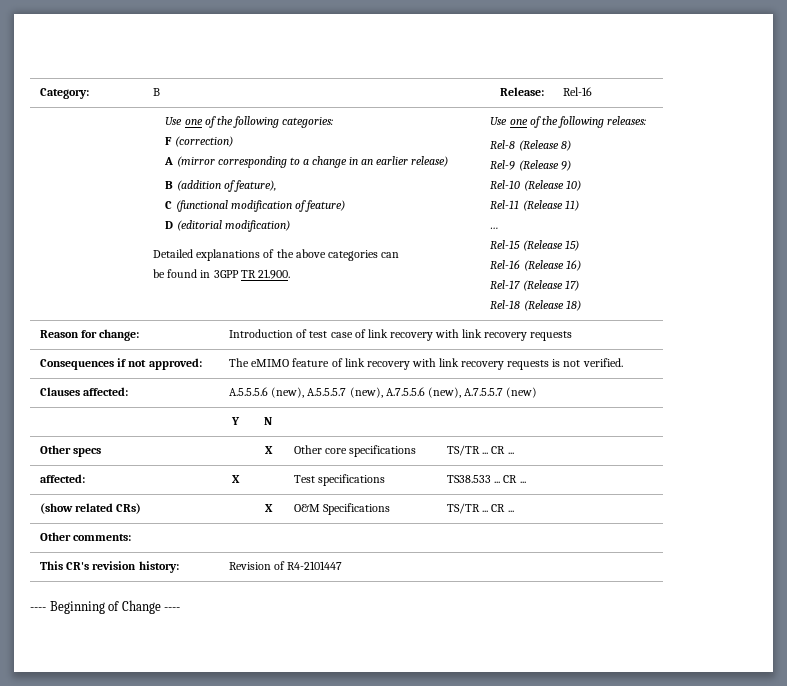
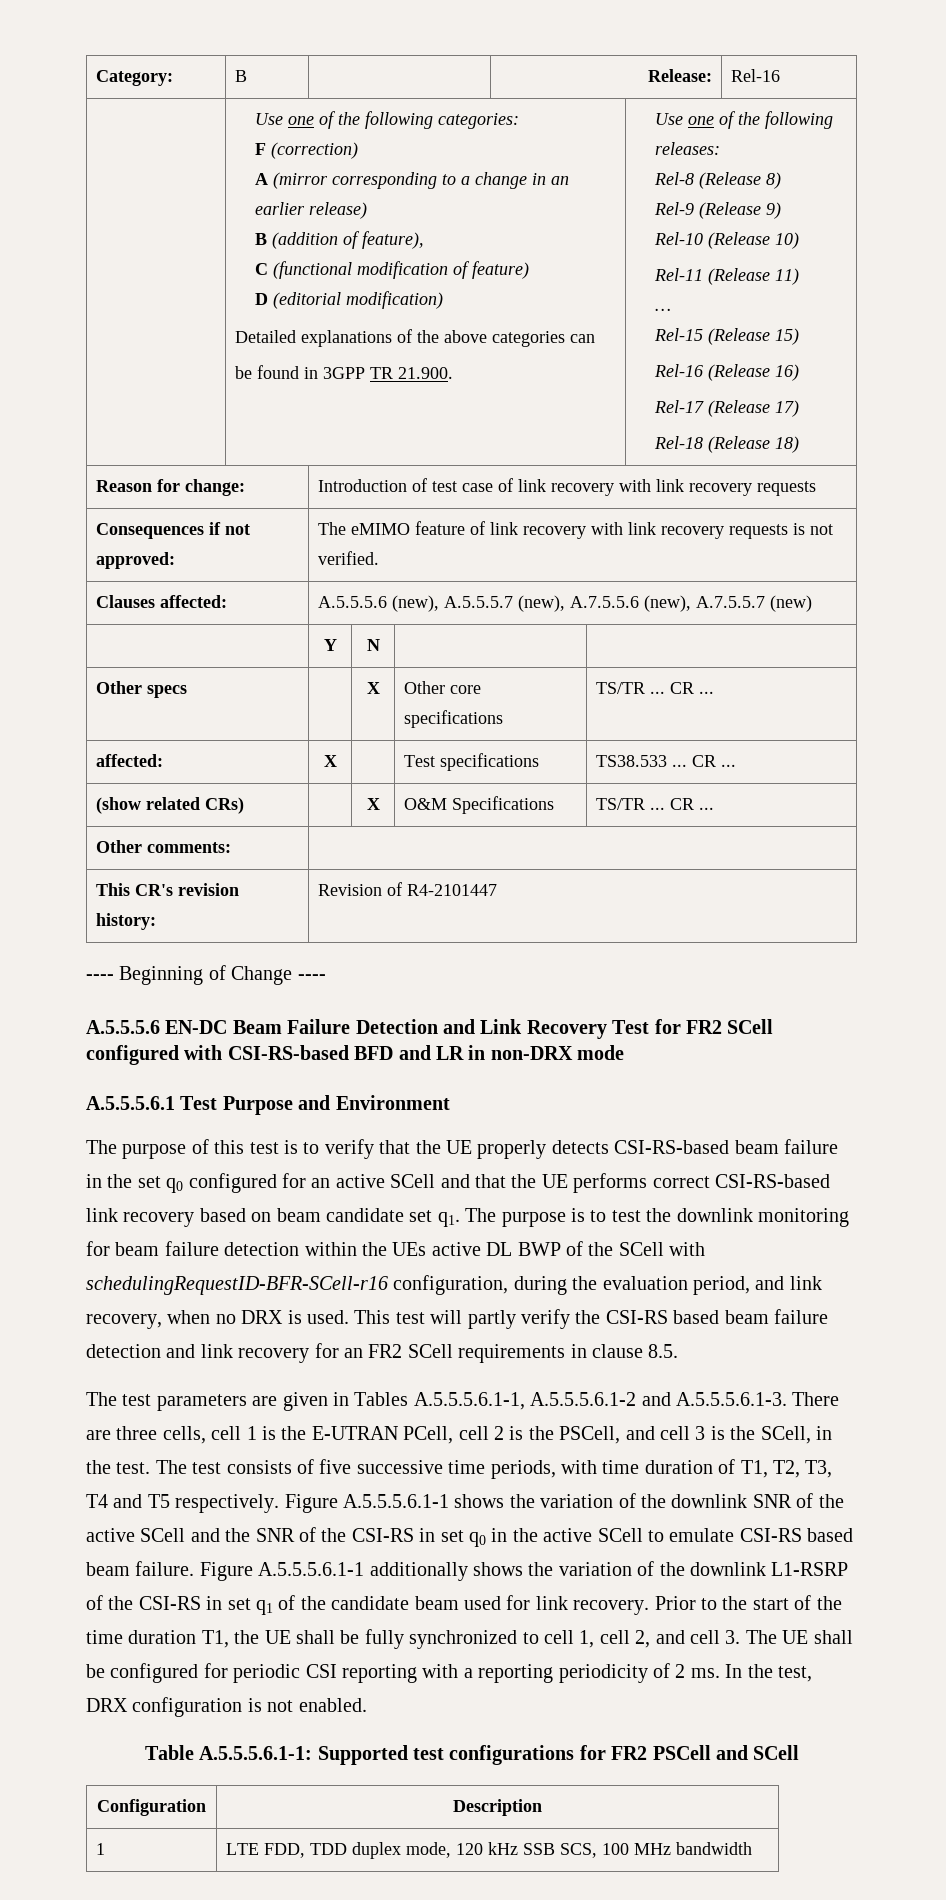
+ A.5.5.5.6 EN-DC Beam Failure Detection and Link Recovery Test for FR2 SCell configured with CSI-RS-based BFD and LR in non-DRX mode
+ A.5.5.5.6.1 Test Purpose and Environment
+ The purpose of this test is to verify that the UE properly detects CSI-RS-based beam failure in the set q0 configured for an active SCell and that the UE performs correct CSI-RS-based link recovery based on beam candidate set q1. The purpose is to test the downlink monitoring for beam failure detection within the UEs active DL BWP of the SCell with schedulingRequestID-BFR-SCell-r16 configuration, during the evaluation period, and link recovery, when no DRX is used. This test will partly verify the CSI-RS based beam failure detection and link recovery for an FR2 SCell requirements in clause 8.5.
+ The test parameters are given in Tables A.5.5.5.6.1-1, A.5.5.5.6.1-2 and A.5.5.5.6.1-3. There are three cells, cell 1 is the E-UTRAN PCell, cell 2 is the PSCell, and cell 3 is the SCell, in the test. The test consists of five successive time periods, with time duration of T1, T2, T3, T4 and T5 respectively. Figure A.5.5.5.6.1-1 shows the variation of the downlink SNR of the active SCell and the SNR of the CSI-RS in set q0 in the active SCell to emulate CSI-RS based beam failure. Figure A.5.5.5.6.1-1 additionally shows the variation of the downlink L1-RSRP of the CSI-RS in set q1 of the candidate beam used for link recovery. Prior to the start of the time duration T1, the UE shall be fully synchronized to cell 1, cell 2, and cell 3. The UE shall be configured for periodic CSI reporting with a reporting periodicity of 2 ms. In the test, DRX configuration is not enabled.
+ Table A.5.5.5.6.1-1: Supported test configurations for FR2 PSCell and SCell
+ Configuration | Description
+ 1 | LTE FDD, TDD duplex mode, 120 kHz SSB SCS, 100 MHz bandwidth

